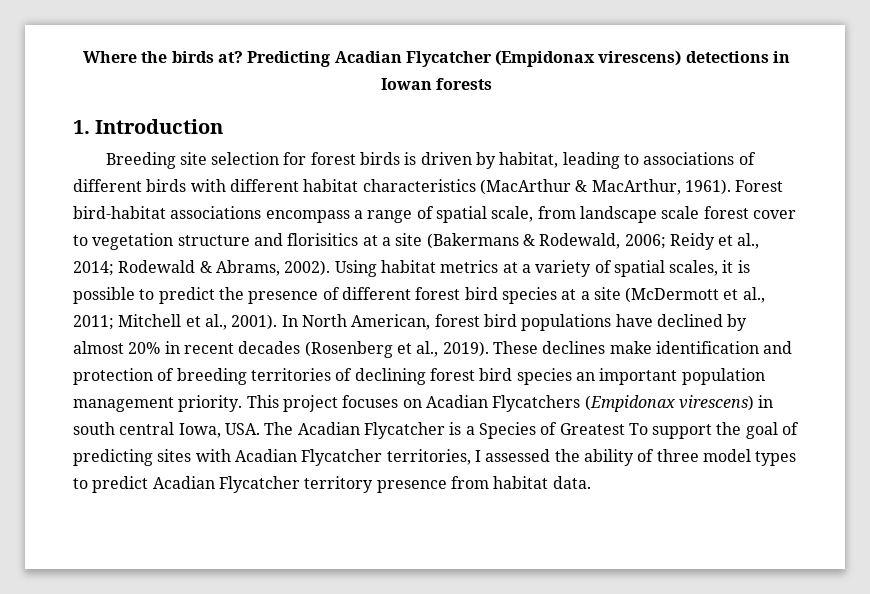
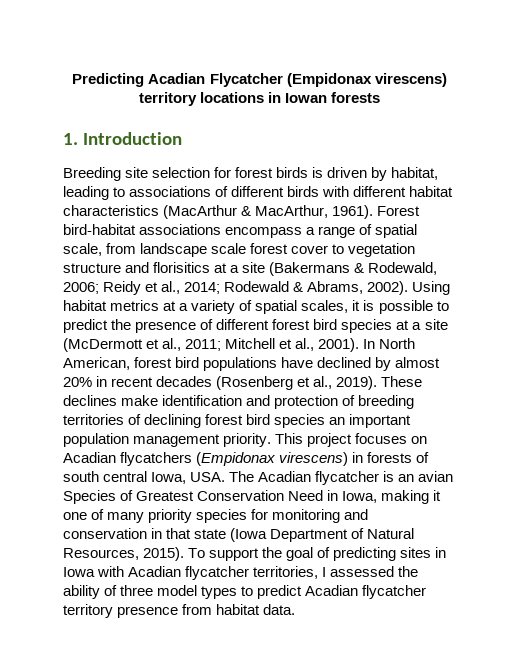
- Where the birds at? Predicting Acadian Flycatcher (Empidonax virescens) detections in Iowan forests
+ Predicting Acadian Flycatcher (Empidonax virescens) territory locations in Iowan forests
- This project focuses on Acadian Flycatchers (Empidonax virescens) in south central Iowa, USA. The Acadian Flycatcher is a Species of Greatest To support the goal of predicting sites with Acadian Flycatcher territories, I assessed the ability of three model types to predict Acadian Flycatcher territory presence from habitat data.
+ This project focuses on Acadian flycatchers (Empidonax virescens) in forests of south central Iowa, USA. The Acadian flycatcher is an avian Species of Greatest Conservation Need in Iowa, making it one of many priority species for monitoring and conservation in that state (Iowa Department of Natural Resources, 2015). To support the goal of predicting sites in Iowa with Acadian flycatcher territories, I assessed the ability of three model types to predict Acadian flycatcher territory presence from habitat data.

